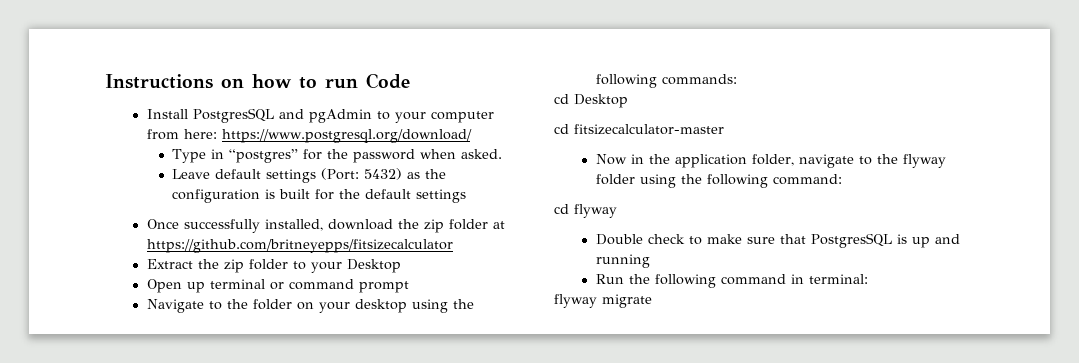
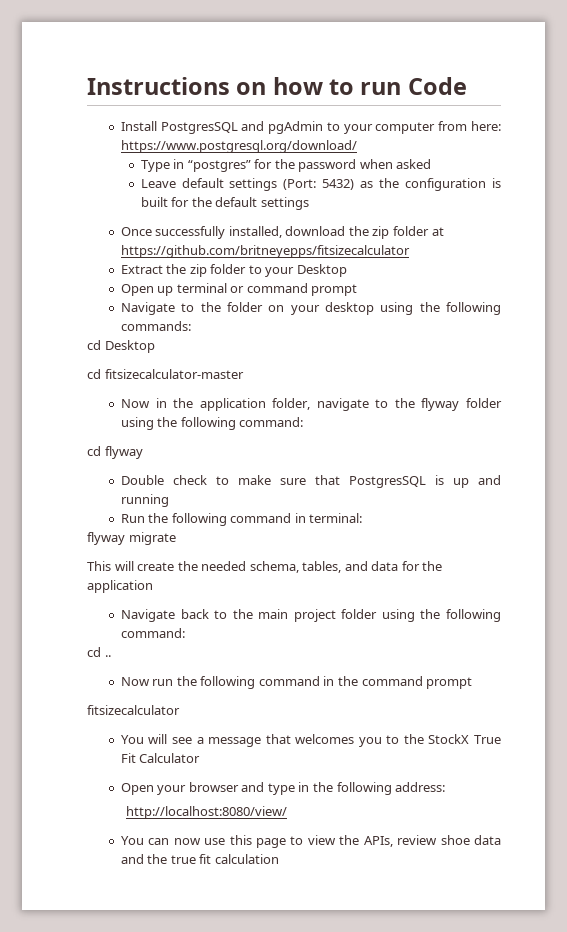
- Type in “postgres” for the password when asked.
+ Type in “postgres” for the password when asked
+ This will create the needed schema, tables, and data for the application
+ Navigate back to the main project folder using the following command:
+ cd ..
+ Now run the following command in the command prompt
+ fitsizecalculator
+ You will see a message that welcomes you to the StockX True Fit Calculator
+ Open your browser and type in the following address:
+ http://localhost:8080/view/
+ You can now use this page to view the APIs, review shoe data and the true fit calculation

